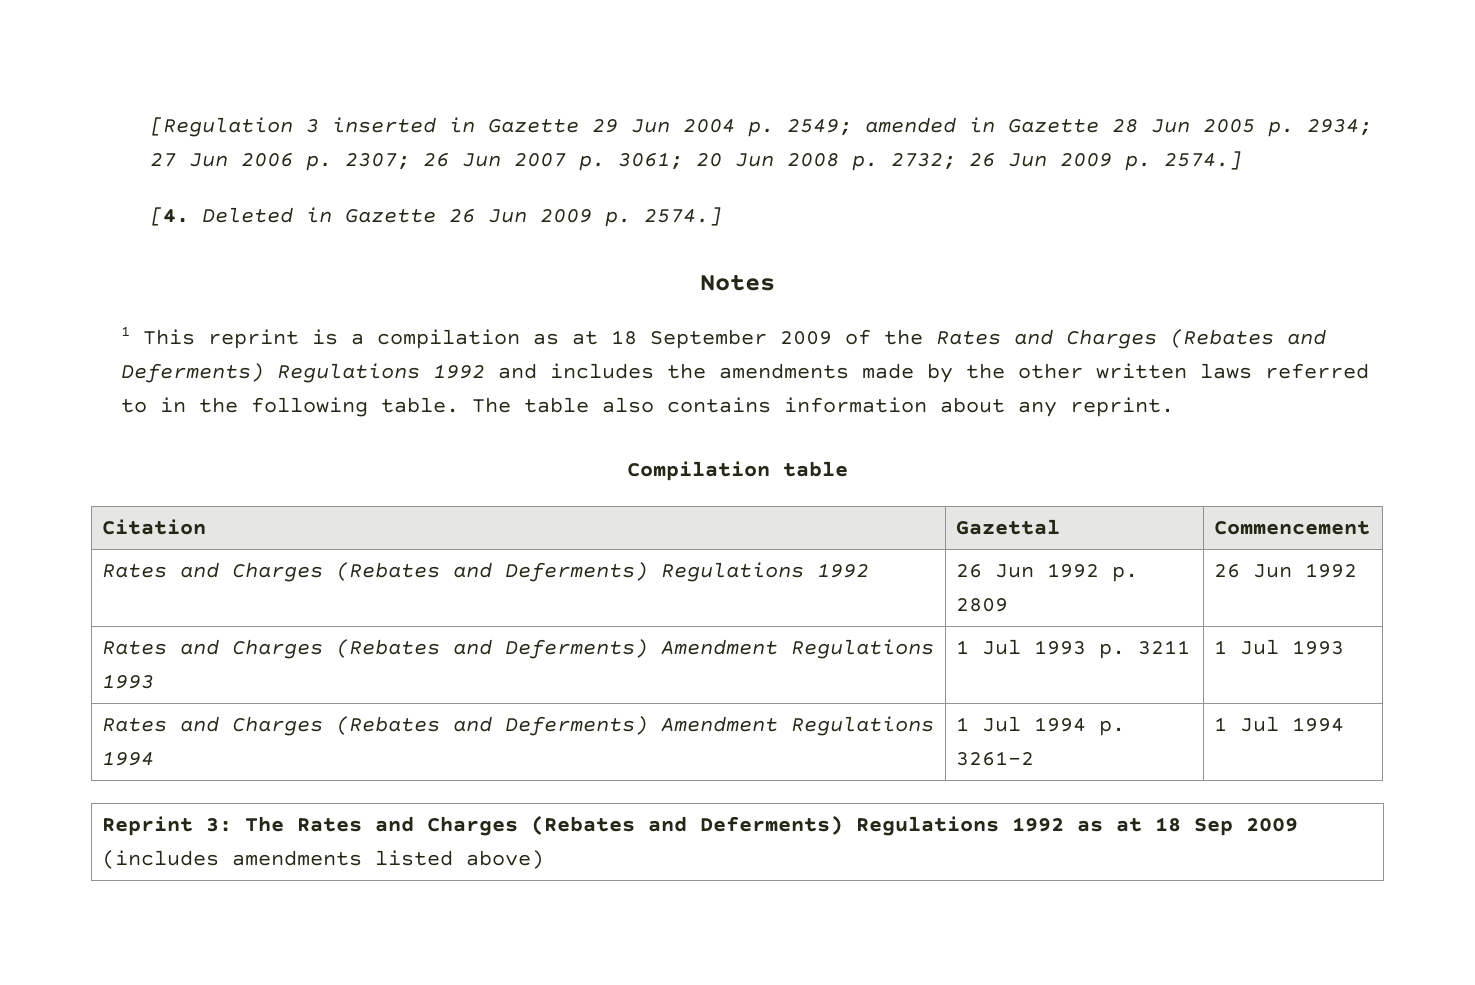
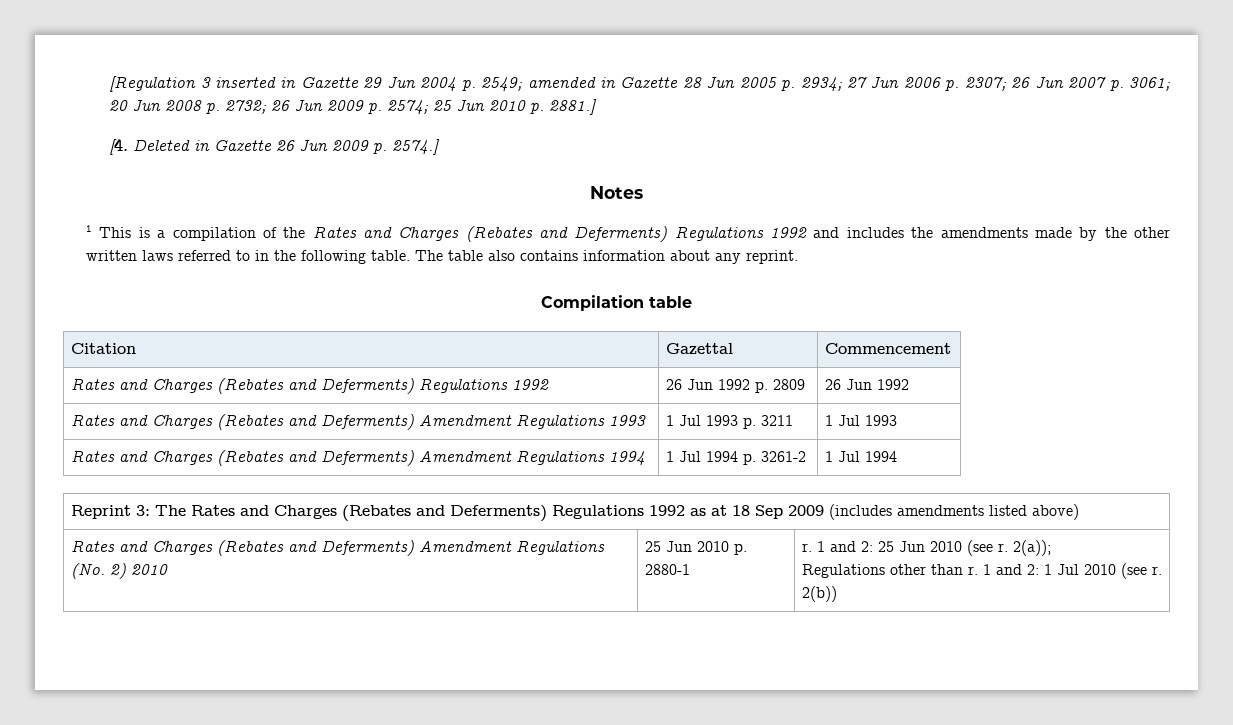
- [Regulation 3 inserted in Gazette 29 Jun 2004 p. 2549; amended in Gazette 28 Jun 2005 p. 2934; 27 Jun 2006 p. 2307; 26 Jun 2007 p. 3061; 20 Jun 2008 p. 2732; 26 Jun 2009 p. 2574.]
+ [Regulation 3 inserted in Gazette 29 Jun 2004 p. 2549; amended in Gazette 28 Jun 2005 p. 2934; 27 Jun 2006 p. 2307; 26 Jun 2007 p. 3061; 20 Jun 2008 p. 2732; 26 Jun 2009 p. 2574; 25 Jun 2010 p. 2881.]
- 1 This reprint is a compilation as at 18 September 2009 of the Rates and Charges (Rebates and Deferments) Regulations 1992 and includes the amendments made by the other written laws referred to in the following table.
+ 1 This is a compilation of the Rates and Charges (Rebates and Deferments) Regulations 1992 and includes the amendments made by the other written laws referred to in the following table.
+ Rates and Charges (Rebates and Deferments) Amendment Regulations (No. 2) 2010 | 25 Jun 2010 p. 2880-1 | r. 1 and 2: 25 Jun 2010 (see r. 2(a));
+ Regulations other than r. 1 and 2: 1 Jul 2010 (see r. 2(b))

